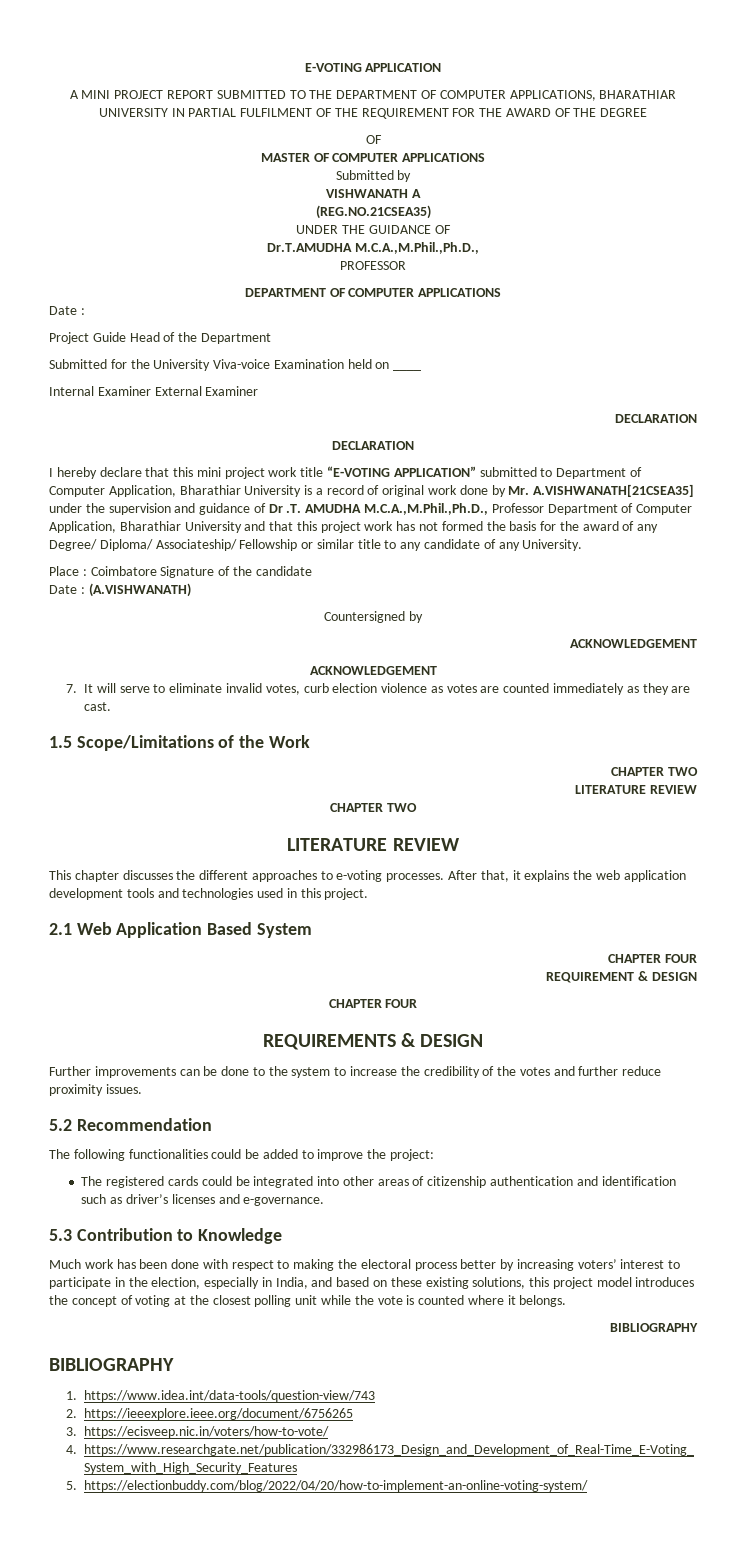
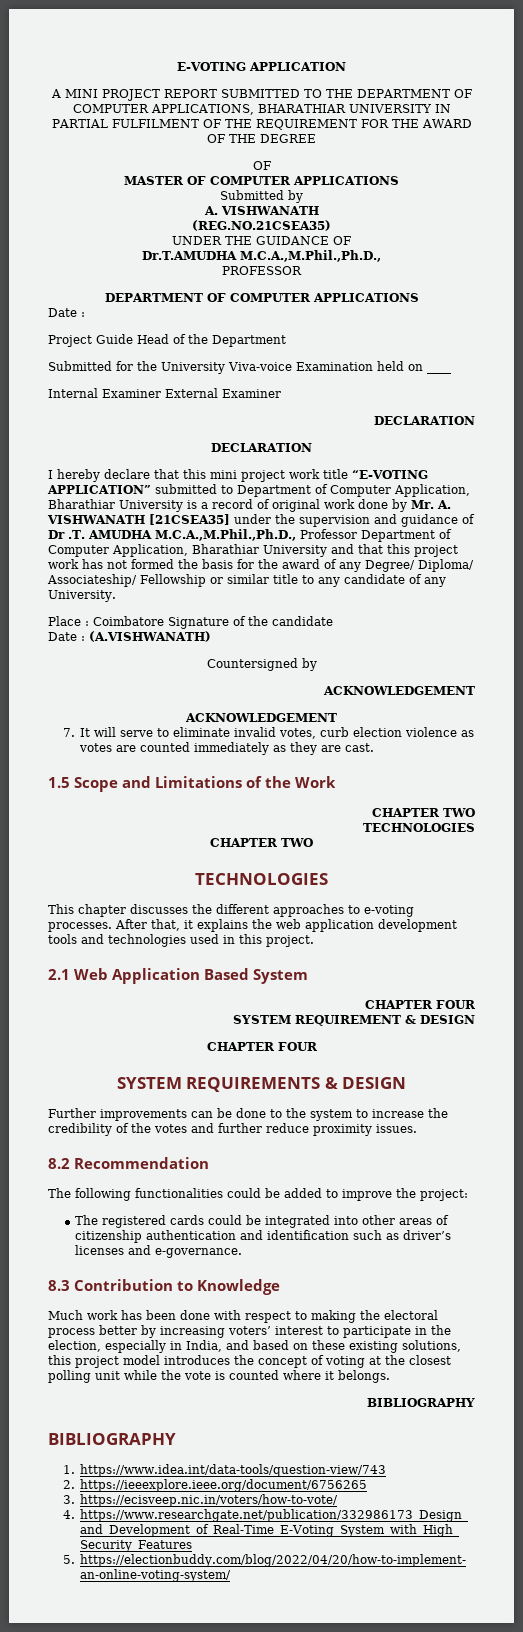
  Submitted by
- VISHWANATH A
+ A. VISHWANATH
- I hereby declare that this mini project work title “E-VOTING APPLICATION” submitted to Department of Computer Application, Bharathiar University is a record of original work done by Mr. A.VISHWANATH[21CSEA35] under the supervision and guidance of Dr .T. AMUDHA M.C.A.,M.Phil.,Ph.D., Professor Department of Computer Application, Bharathiar University and that this project work has not formed the basis for the award of any Degree/ Diploma/ Associateship/ Fellowship or similar title to any candidate of any University.
+ I hereby declare that this mini project work title “E-VOTING APPLICATION” submitted to Department of Computer Application, Bharathiar University is a record of original work done by Mr. A. VISHWANATH [21CSEA35] under the supervision and guidance of Dr .T. AMUDHA M.C.A.,M.Phil.,Ph.D., Professor Department of Computer Application, Bharathiar University and that this project work has not formed the basis for the award of any Degree/ Diploma/ Associateship/ Fellowship or similar title to any candidate of any University.
- 1.5 Scope/Limitations of the Work
+ 1.5 Scope and Limitations of the Work
  CHAPTER TWO
- LITERATURE REVIEW
+ TECHNOLOGIES
  CHAPTER TWO
- LITERATURE REVIEW
+ TECHNOLOGIES
- REQUIREMENT & DESIGN
+ SYSTEM REQUIREMENT & DESIGN
- REQUIREMENTS & DESIGN
+ SYSTEM REQUIREMENTS & DESIGN
- 5.2 Recommendation
+ 8.2 Recommendation
- 5.3 Contribution to Knowledge
+ 8.3 Contribution to Knowledge

